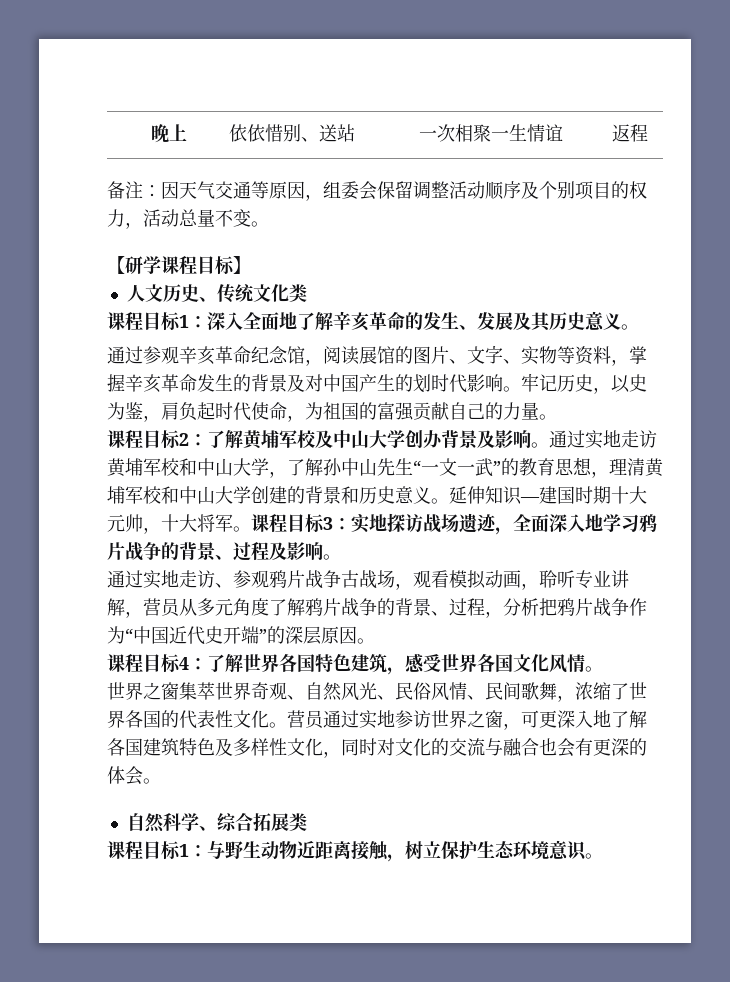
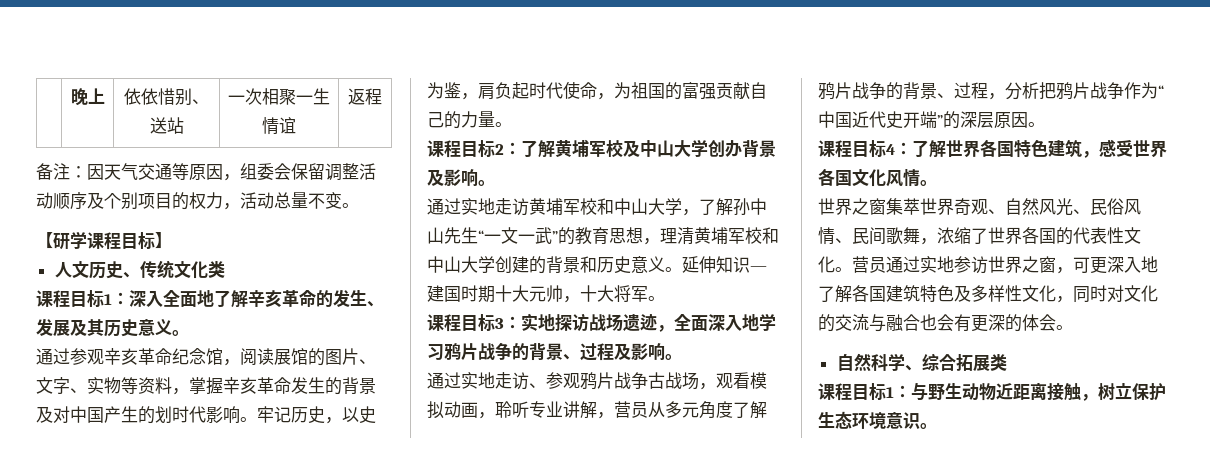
- 课程目标2：了解黄埔军校及中山大学创办背景及影响。通过实地走访黄埔军校和中山大学，了解孙中山先生“一文一武”的教育思想，理清黄埔军校和中山大学创建的背景和历史意义。
+ 课程目标2：了解黄埔军校及中山大学创办背景及影响。
+ 通过实地走访黄埔军校和中山大学，了解孙中山先生“一文一武”的教育思想，理清黄埔军校和中山大学创建的背景和历史意义。
- 延伸知识—建国时期十大元帅，十大将军。课程目标3：实地探访战场遗迹，全面深入地学习鸦片战争的背景、过程及影响。
+ 延伸知识—建国时期十大元帅，十大将军。
+ 课程目标3：实地探访战场遗迹，全面深入地学习鸦片战争的背景、过程及影响。

